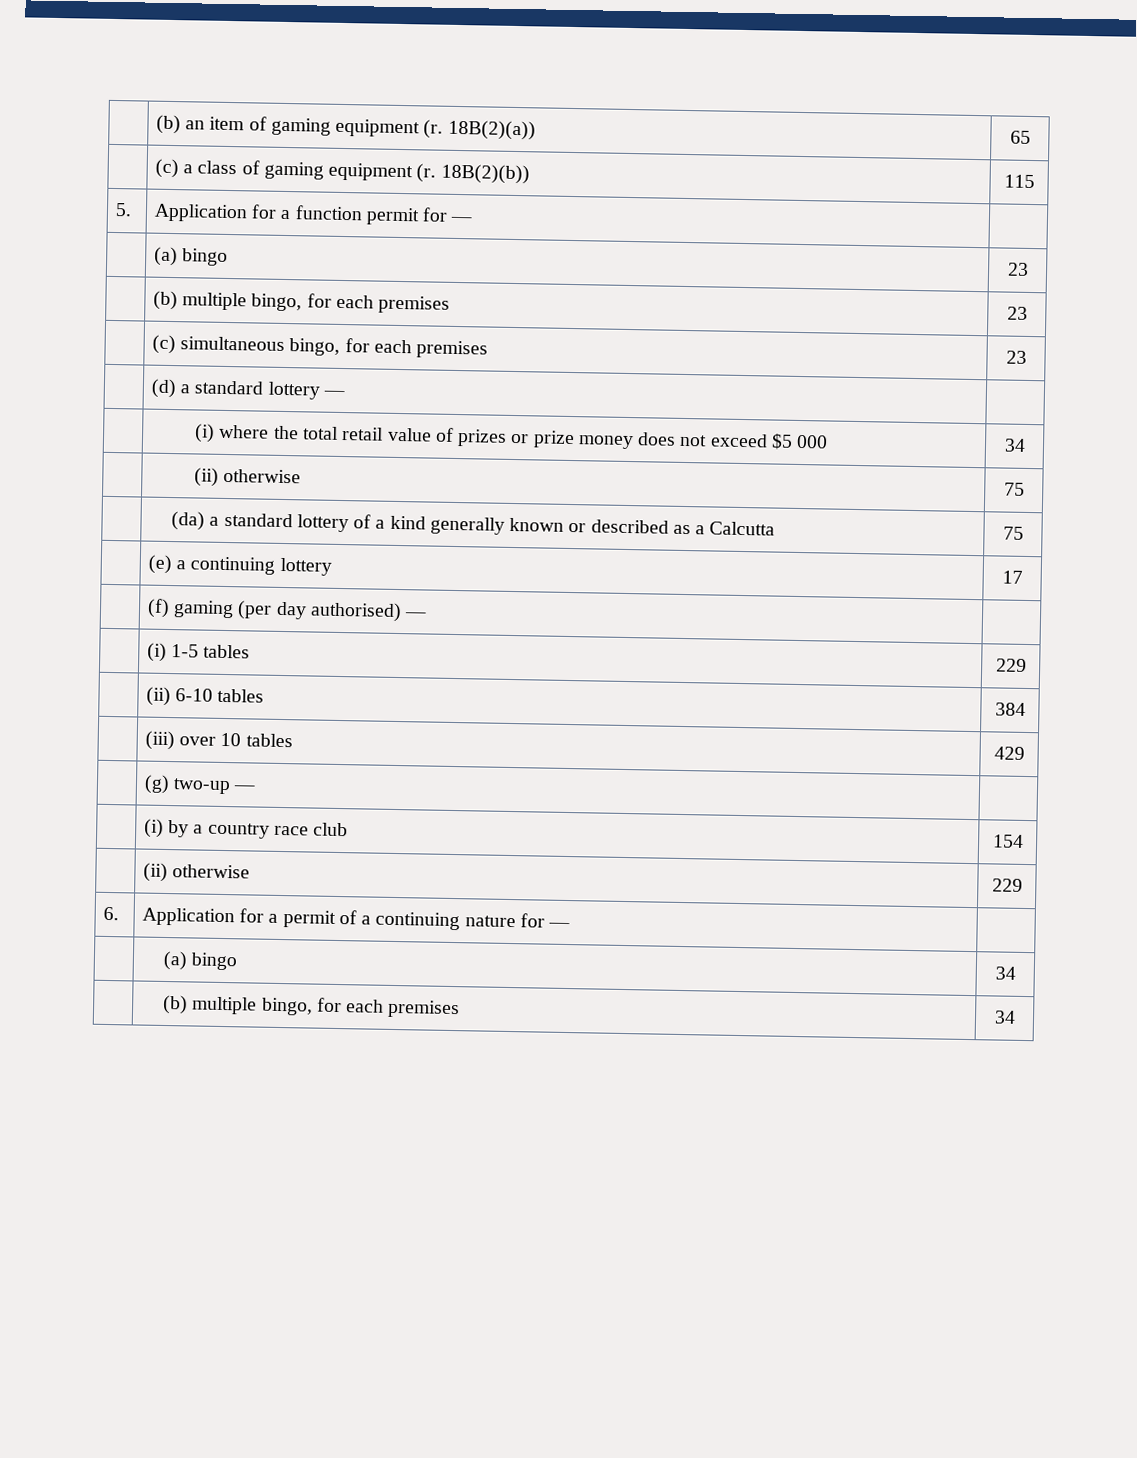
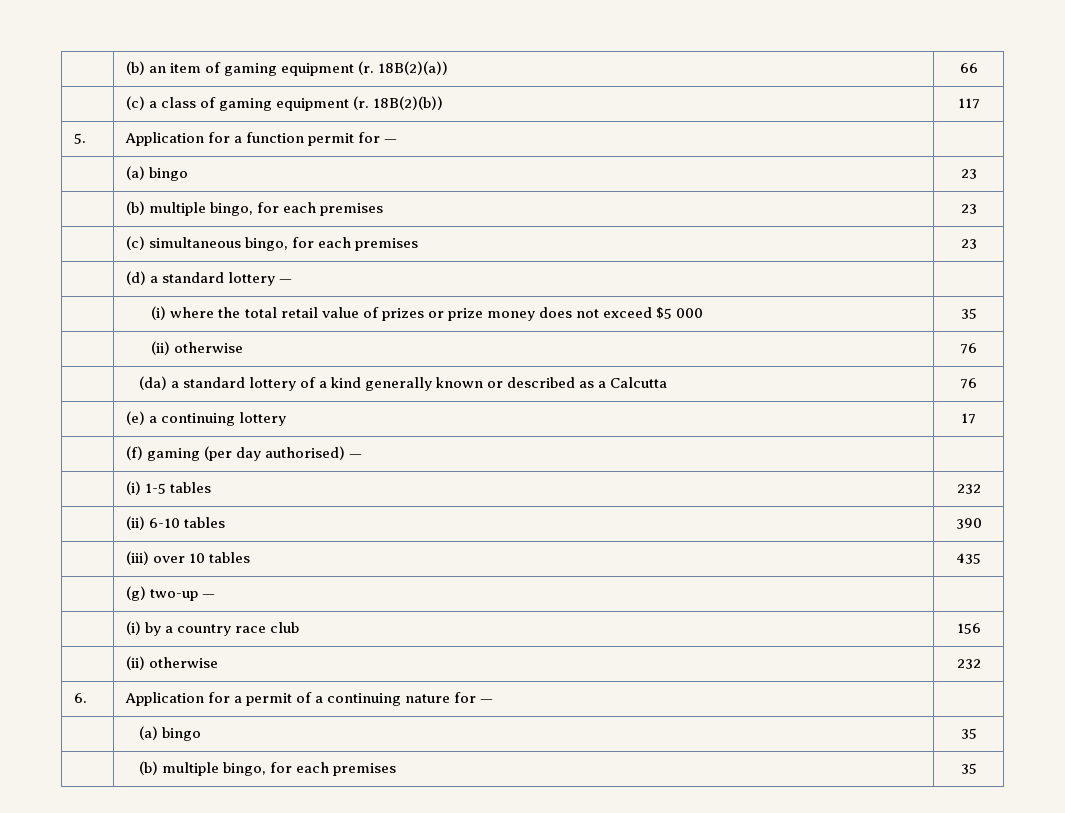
- | (b) an item of gaming equipment (r. 18B(2)(a)) | 65
+ | (b) an item of gaming equipment (r. 18B(2)(a)) | 66
- | (c) a class of gaming equipment (r. 18B(2)(b)) | 115
+ | (c) a class of gaming equipment (r. 18B(2)(b)) | 117
- | (i) where the total retail value of prizes or prize money does not exceed $5 000 | 34
- | (ii) otherwise | 75
+ | (i) where the total retail value of prizes or prize money does not exceed $5 000 | 35
+ | (ii) otherwise | 76
- | (da) a standard lottery of a kind generally known or described as a Calcutta | 75
+ | (da) a standard lottery of a kind generally known or described as a Calcutta | 76
- | (i) 1-5 tables | 229
+ | (i) 1-5 tables | 232
- | (ii) 6-10 tables | 384
+ | (ii) 6-10 tables | 390
- | (iii) over 10 tables | 429
+ | (iii) over 10 tables | 435
- | (i) by a country race club | 154
- | (ii) otherwise | 229
+ | (i) by a country race club | 156
+ | (ii) otherwise | 232
- | (a) bingo | 34
- | (b) multiple bingo, for each premises | 34
+ | (a) bingo | 35
+ | (b) multiple bingo, for each premises | 35

